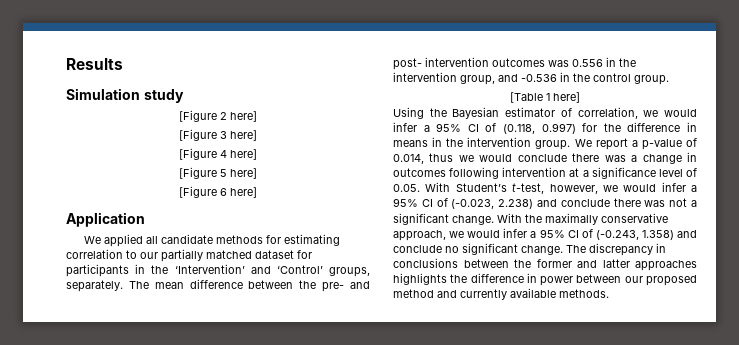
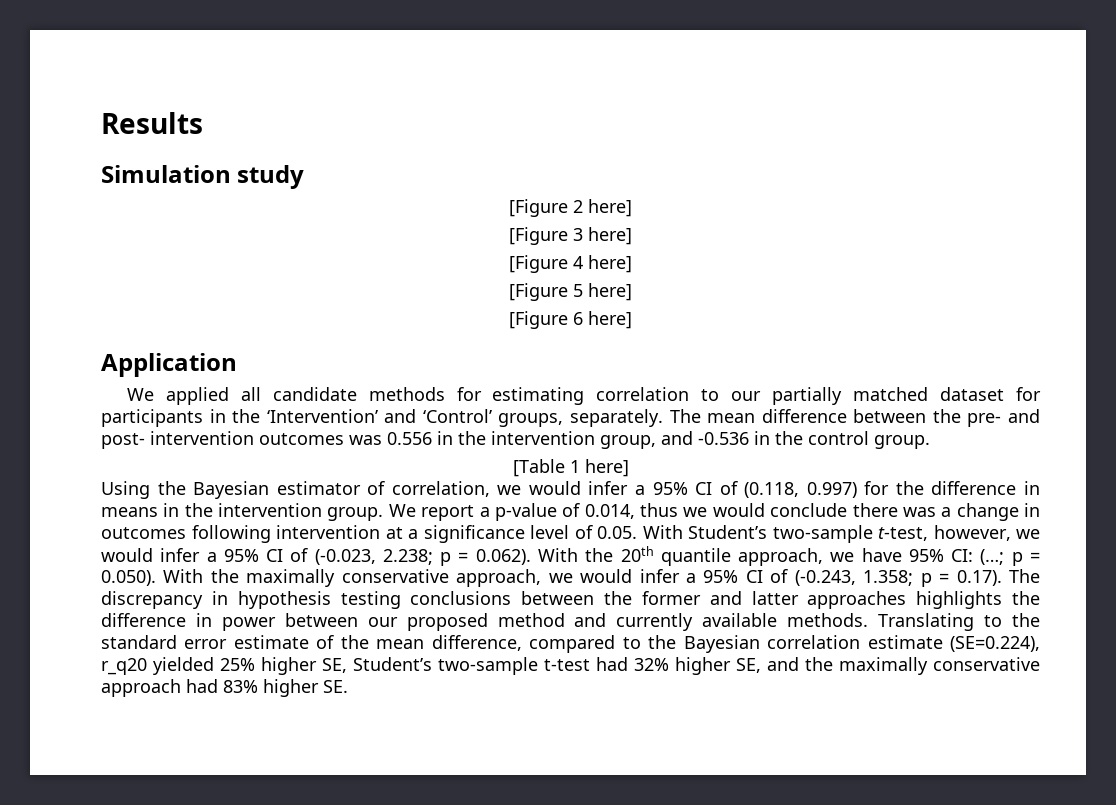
- We report a p-value of 0.014, thus we would conclude there was a change in outcomes following intervention at a significance level of 0.05. With Student’s t-test, however, we would infer a 95% CI of (-0.023, 2.238) and conclude there was not a significant change. With the maximally conservative approach, we would infer a 95% CI of (-0.243, 1.358) and conclude no significant change. The discrepancy in conclusions between the former and latter approaches highlights the difference in power between our proposed method and currently available methods.
+ We report a p-value of 0.014, thus we would conclude there was a change in outcomes following intervention at a significance level of 0.05. With Student’s two-sample t-test, however, we would infer a 95% CI of (-0.023, 2.238; p = 0.062). With the 20th quantile approach, we have 95% CI: (…; p = 0.050). With the maximally conservative approach, we would infer a 95% CI of (-0.243, 1.358; p = 0.17). The discrepancy in hypothesis testing conclusions between the former and latter approaches highlights the difference in power between our proposed method and currently available methods.
+ Translating to the standard error estimate of the mean difference, compared to the Bayesian correlation estimate (SE=0.224), r_q20 yielded 25% higher SE, Student’s two-sample t-test had 32% higher SE, and the maximally conservative approach had 83% higher SE.

